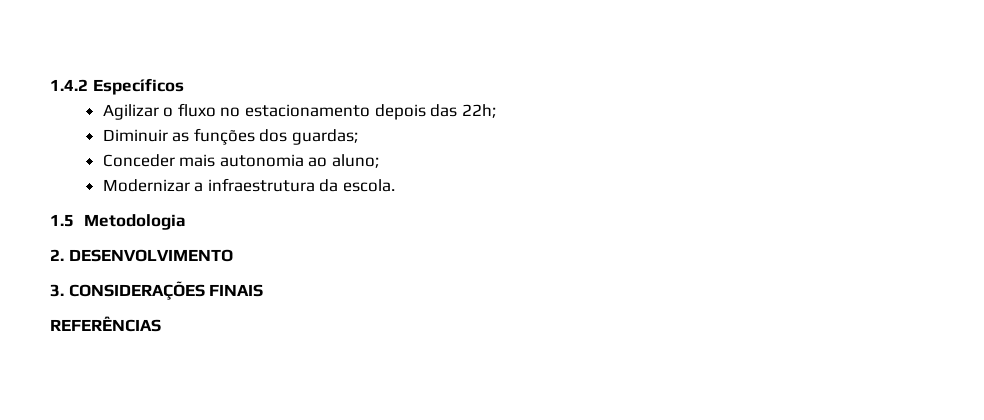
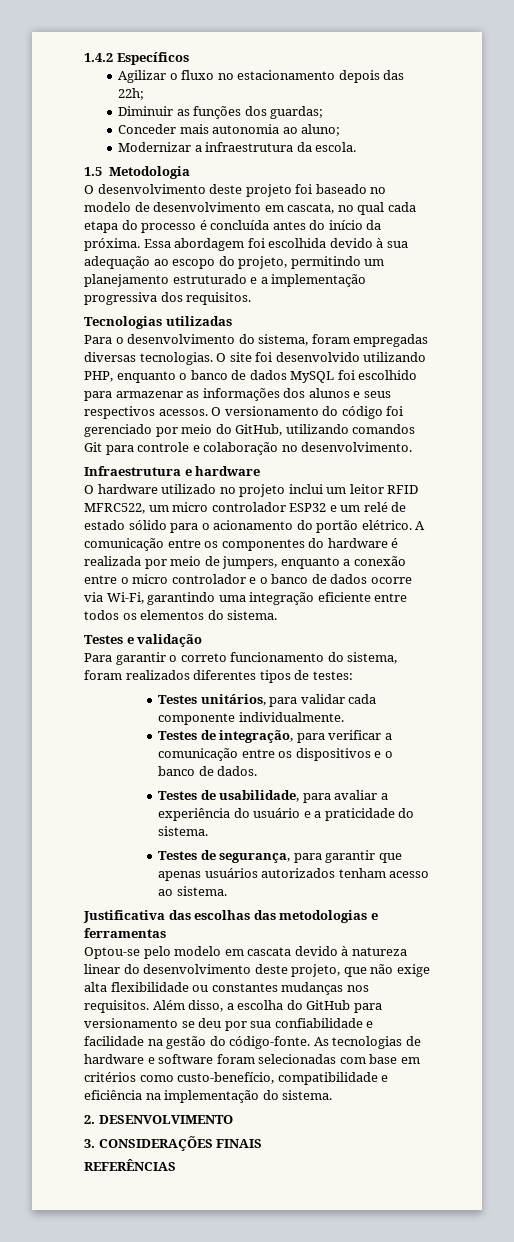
+ O desenvolvimento deste projeto foi baseado no modelo de desenvolvimento em cascata, no qual cada etapa do processo é concluída antes do início da próxima. Essa abordagem foi escolhida devido à sua adequação ao escopo do projeto, permitindo um planejamento estruturado e a implementação progressiva dos requisitos.
+ Tecnologias utilizadas
+ Para o desenvolvimento do sistema, foram empregadas diversas tecnologias. O site foi desenvolvido utilizando PHP, enquanto o banco de dados MySQL foi escolhido para armazenar as informações dos alunos e seus respectivos acessos. O versionamento do código foi gerenciado por meio do GitHub, utilizando comandos Git para controle e colaboração no desenvolvimento.
+ Infraestrutura e hardware
+ O hardware utilizado no projeto inclui um leitor RFID MFRC522, um micro controlador ESP32 e um relé de estado sólido para o acionamento do portão elétrico. A comunicação entre os componentes do hardware é realizada por meio de jumpers, enquanto a conexão entre o micro controlador e o banco de dados ocorre via Wi-Fi, garantindo uma integração eficiente entre todos os elementos do sistema.
+ Testes e validação
+ Para garantir o correto funcionamento do sistema, foram realizados diferentes tipos de testes:
+ Testes unitários, para validar cada componente individualmente.
+ Testes de integração, para verificar a comunicação entre os dispositivos e o banco de dados.
+ Testes de usabilidade, para avaliar a experiência do usuário e a praticidade do sistema.
+ Testes de segurança, para garantir que apenas usuários autorizados tenham acesso ao sistema.
+ Justificativa das escolhas das metodologias e ferramentas
+ Optou-se pelo modelo em cascata devido à natureza linear do desenvolvimento deste projeto, que não exige alta flexibilidade ou constantes mudanças nos requisitos. Além disso, a escolha do GitHub para versionamento se deu por sua confiabilidade e facilidade na gestão do código-fonte. As tecnologias de hardware e software foram selecionadas com base em critérios como custo-benefício, compatibilidade e eficiência na implementação do sistema.

